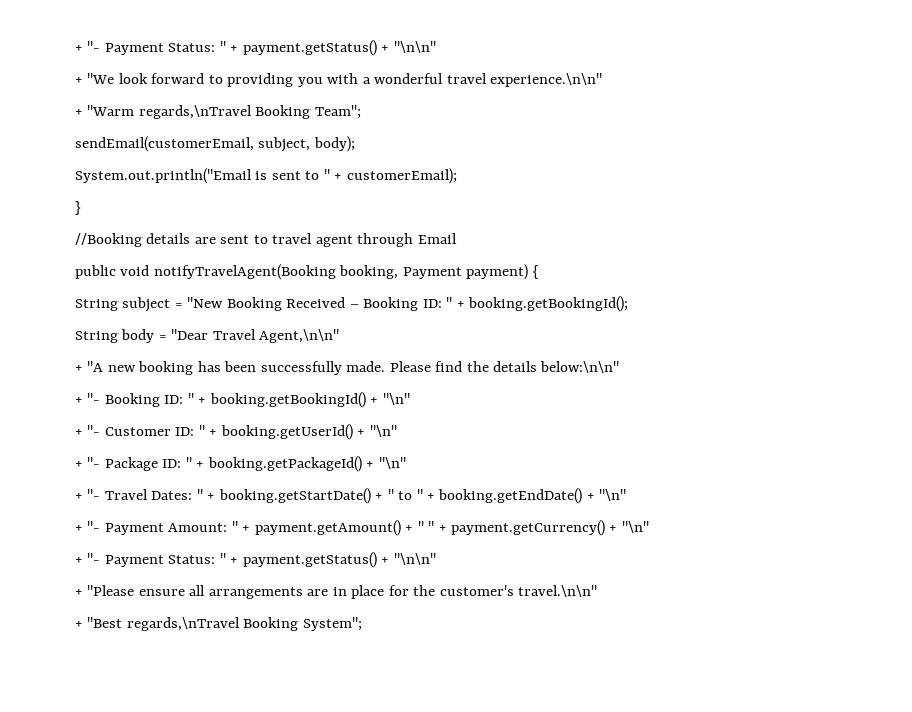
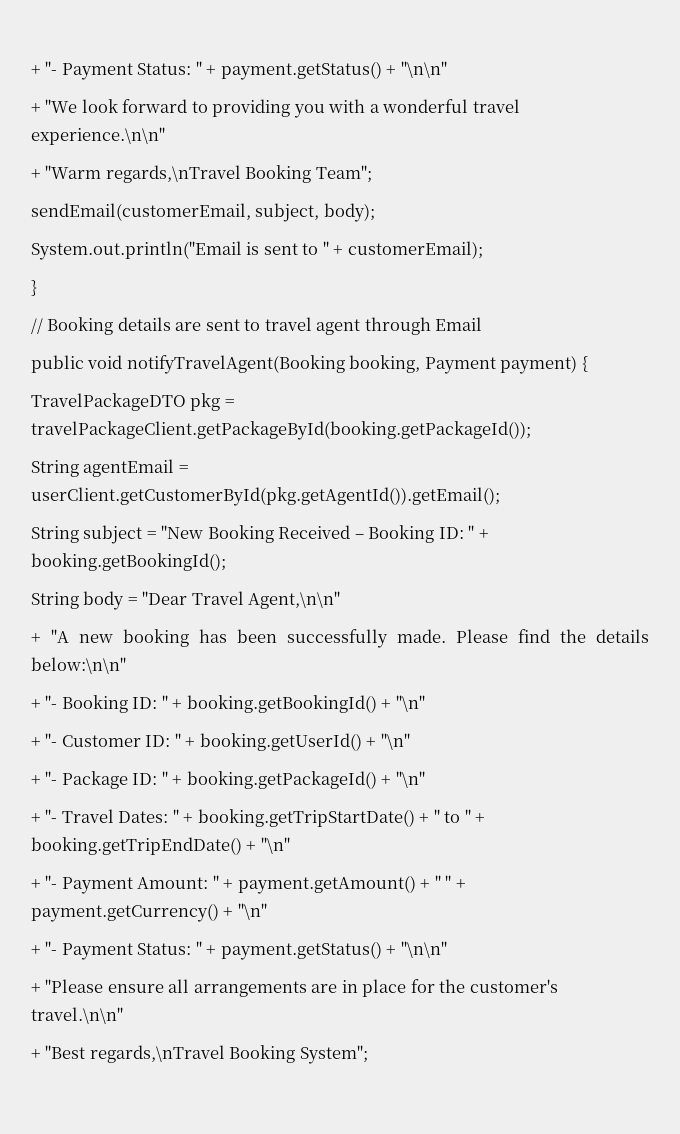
- //Booking details are sent to travel agent through Email
+ // Booking details are sent to travel agent through Email
+ TravelPackageDTO pkg = travelPackageClient.getPackageById(booking.getPackageId());
+ String agentEmail = userClient.getCustomerById(pkg.getAgentId()).getEmail();
- + "- Travel Dates: " + booking.getStartDate() + " to " + booking.getEndDate() + "\n"
+ + "- Travel Dates: " + booking.getTripStartDate() + " to " + booking.getTripEndDate() + "\n"

